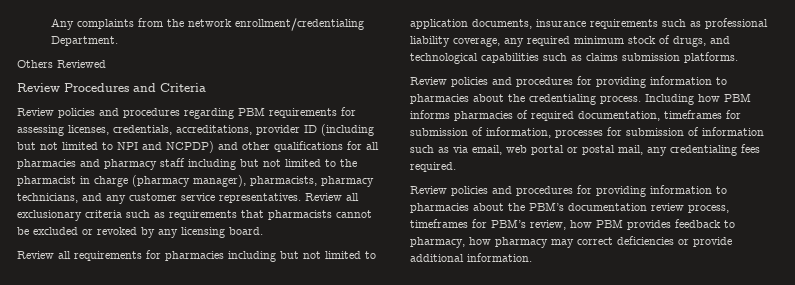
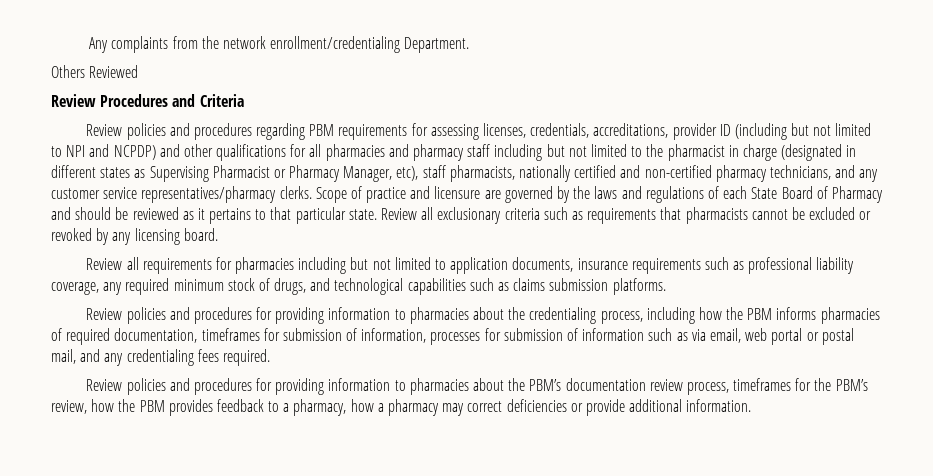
- Review policies and procedures regarding PBM requirements for assessing licenses, credentials, accreditations, provider ID (including but not limited to NPI and NCPDP) and other qualifications for all pharmacies and pharmacy staff including but not limited to the pharmacist in charge (pharmacy manager), pharmacists, pharmacy technicians, and any customer service representatives.
+ Review policies and procedures regarding PBM requirements for assessing licenses, credentials, accreditations, provider ID (including but not limited to NPI and NCPDP) and other qualifications for all pharmacies and pharmacy staff including but not limited to the pharmacist in charge (designated in different states as Supervising Pharmacist or Pharmacy Manager, etc), staff pharmacists, nationally certified and non-certified pharmacy technicians, and any customer service representatives/pharmacy clerks. Scope of practice and licensure are governed by the laws and regulations of each State Board of Pharmacy and should be reviewed as it pertains to that particular state.
- Review policies and procedures for providing information to pharmacies about the credentialing process. Including how PBM informs pharmacies of required documentation, timeframes for submission of information, processes for submission of information such as via email, web portal or postal mail, any credentialing fees required.
+ Review policies and procedures for providing information to pharmacies about the credentialing process, including how the PBM informs pharmacies of required documentation, timeframes for submission of information, processes for submission of information such as via email, web portal or postal mail, and any credentialing fees required.
- Review policies and procedures for providing information to pharmacies about the PBM’s documentation review process, timeframes for PBM’s review, how PBM provides feedback to pharmacy, how pharmacy may correct deficiencies or provide additional information.
+ Review policies and procedures for providing information to pharmacies about the PBM’s documentation review process, timeframes for the PBM’s review, how the PBM provides feedback to a pharmacy, how a pharmacy may correct deficiencies or provide additional information.

